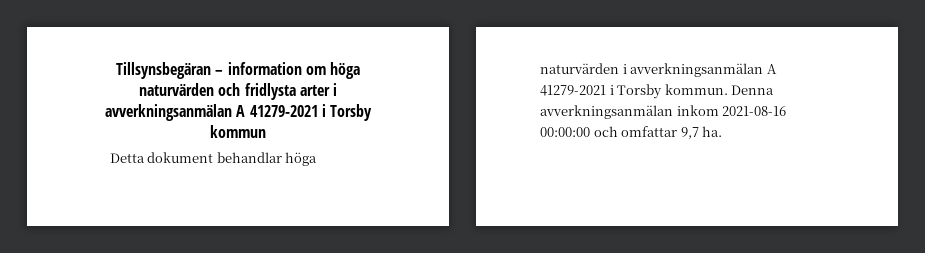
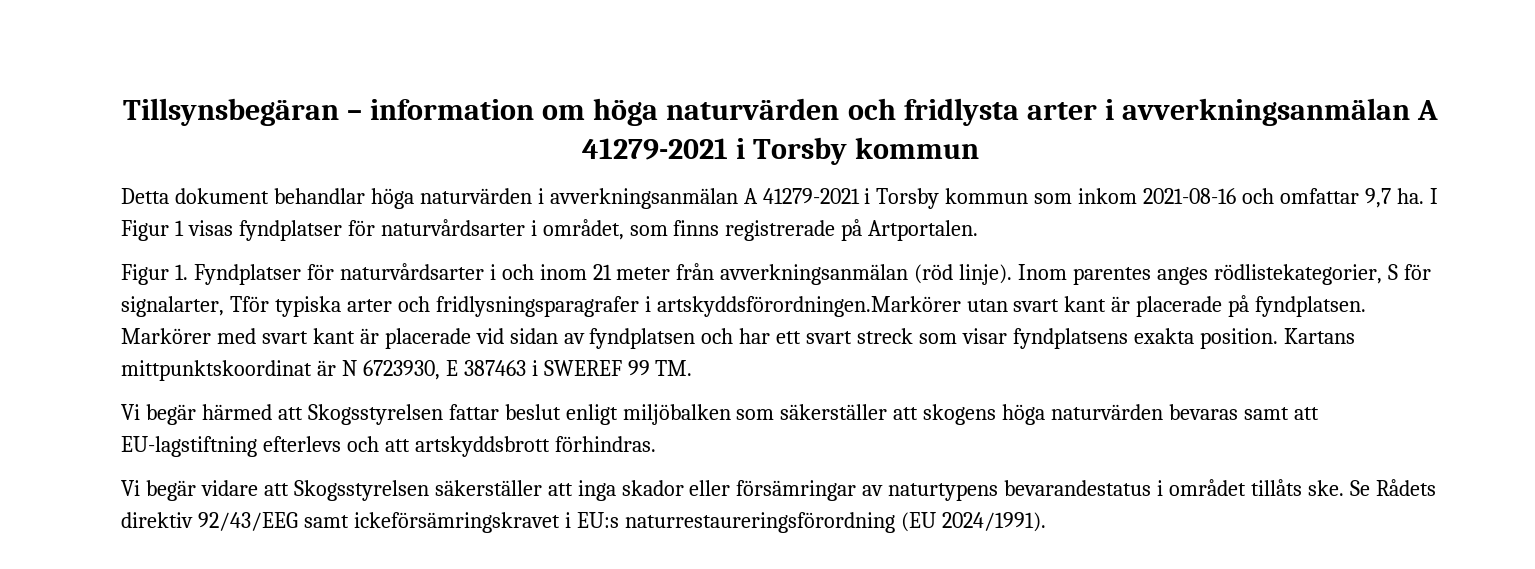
- Detta dokument behandlar höga naturvärden i avverkningsanmälan A 41279-2021 i Torsby kommun. Denna avverkningsanmälan inkom 2021-08-16 00:00:00 och omfattar 9,7 ha.
+ Detta dokument behandlar höga naturvärden i avverkningsanmälan A 41279-2021 i Torsby kommun som inkom 2021-08-16 och omfattar 9,7 ha.
+ I Figur 1 visas fyndplatser för naturvårdsarter i området, som finns registrerade på Artportalen.
+ Figur 1. Fyndplatser för naturvårdsarter i och inom 21 meter från avverkningsanmälan (röd linje). Inom parentes anges rödlistekategorier, S för signalarter, Tför typiska arter och fridlysningsparagrafer i artskyddsförordningen.Markörer utan svart kant är placerade på fyndplatsen. Markörer med svart kant är placerade vid sidan av fyndplatsen och har ett svart streck som visar fyndplatsens exakta position. Kartans mittpunktskoordinat är N 6723930, E 387463 i SWEREF 99 TM.
+ Vi begär härmed att Skogsstyrelsen fattar beslut enligt miljöbalken som säkerställer att skogens höga naturvärden bevaras samt att EU-lagstiftning efterlevs och att artskyddsbrott förhindras.
+ Vi begär vidare att Skogsstyrelsen säkerställer att inga skador eller försämringar av naturtypens bevarandestatus i området tillåts ske. Se Rådets direktiv 92/43/EEG samt ickeförsämringskravet i EU:s naturrestaureringsförordning (EU 2024/1991).

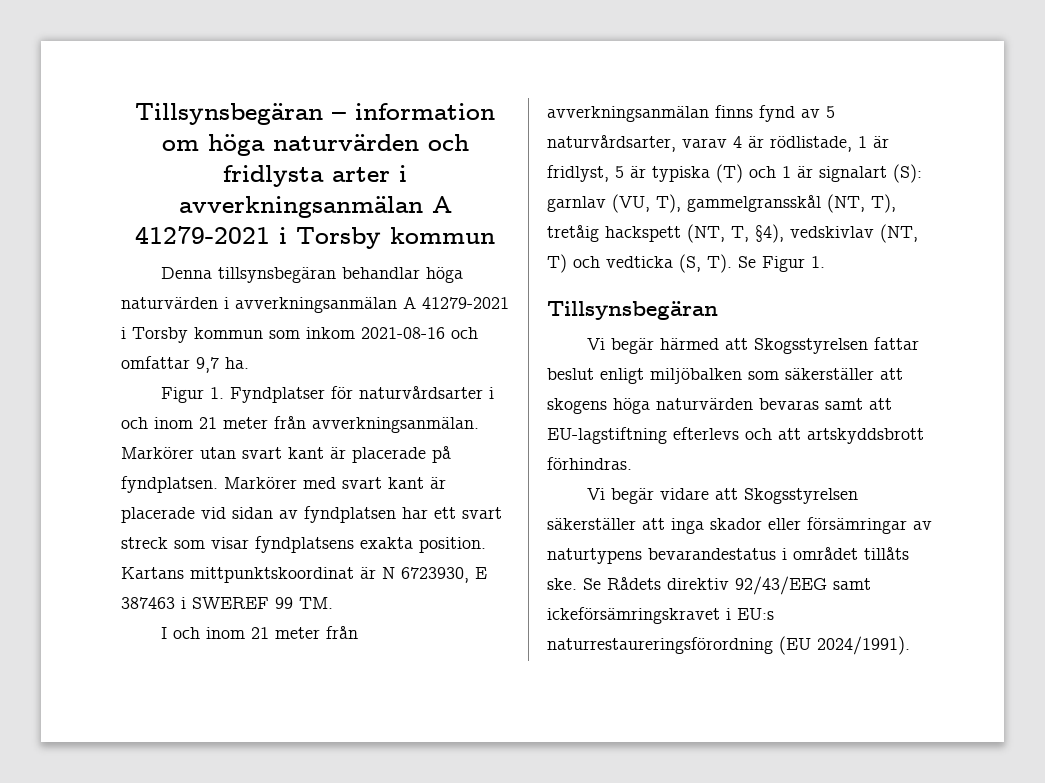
- Detta dokument behandlar höga naturvärden i avverkningsanmälan A 41279-2021 i Torsby kommun som inkom 2021-08-16 och omfattar 9,7 ha. I Figur 1 visas fyndplatser för naturvårdsarter i området, som finns registrerade på Artportalen.
+ Denna tillsynsbegäran behandlar höga naturvärden i avverkningsanmälan A 41279-2021 i Torsby kommun som inkom 2021-08-16 och omfattar 9,7 ha.
- Figur 1. Fyndplatser för naturvårdsarter i och inom 21 meter från avverkningsanmälan (röd linje). Inom parentes anges rödlistekategorier, S för signalarter, Tför typiska arter och fridlysningsparagrafer i artskyddsförordningen.Markörer utan svart kant är placerade på fyndplatsen.
+ Figur 1. Fyndplatser för naturvårdsarter i och inom 21 meter från avverkningsanmälan. Markörer utan svart kant är placerade på fyndplatsen.
- Markörer med svart kant är placerade vid sidan av fyndplatsen och har ett svart streck som visar fyndplatsens exakta position.
+ Markörer med svart kant är placerade vid sidan av fyndplatsen har ett svart streck som visar fyndplatsens exakta position.
+ I och inom 21 meter från avverkningsanmälan finns fynd av 5 naturvårdsarter, varav 4 är rödlistade, 1 är fridlyst, 5 är typiska (T) och 1 är signalart (S): garnlav (VU, T), gammelgransskål (NT, T), tretåig hackspett (NT, T, §4), vedskivlav (NT, T) och vedticka (S, T). Se Figur 1.
+ Tillsynsbegäran

